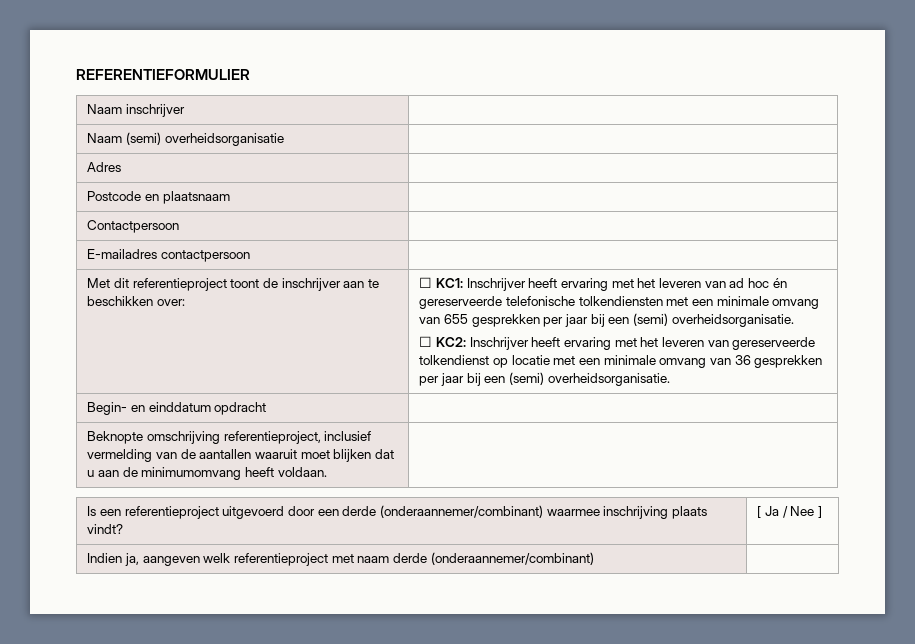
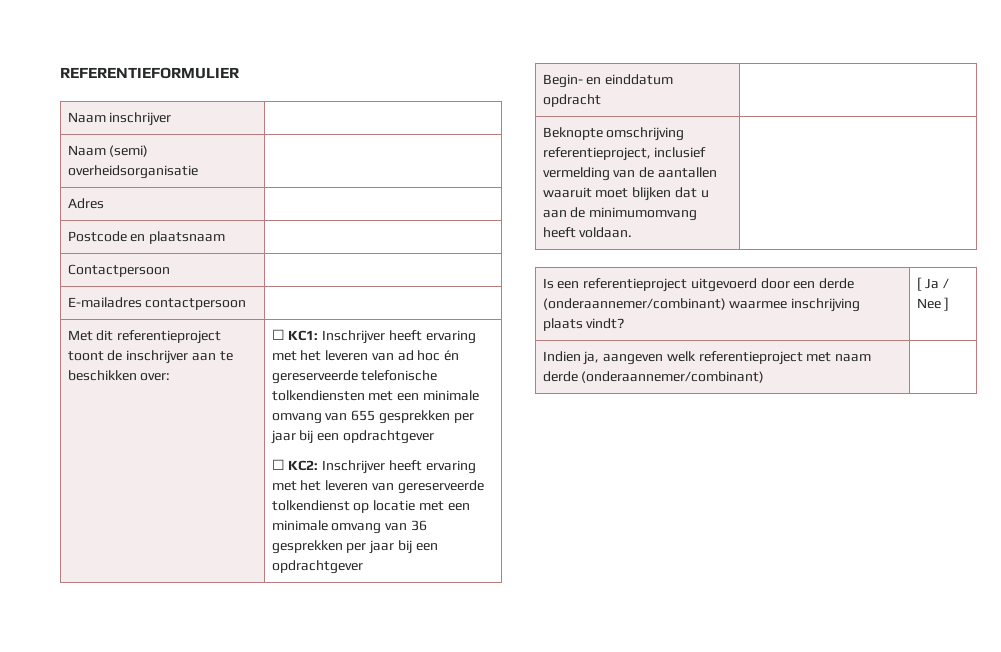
- ☐ KC1: Inschrijver heeft ervaring met het leveren van ad hoc én gereserveerde telefonische tolkendiensten met een minimale omvang van 655 gesprekken per jaar bij een (semi) overheidsorganisatie.
+ ☐ KC1: Inschrijver heeft ervaring met het leveren van ad hoc én gereserveerde telefonische tolkendiensten met een minimale omvang van 655 gesprekken per jaar bij een opdrachtgever
- ☐ KC2: Inschrijver heeft ervaring met het leveren van gereserveerde tolkendienst op locatie met een minimale omvang van 36 gesprekken per jaar bij een (semi) overheidsorganisatie.
+ ☐ KC2: Inschrijver heeft ervaring met het leveren van gereserveerde tolkendienst op locatie met een minimale omvang van 36 gesprekken per jaar bij een opdrachtgever

